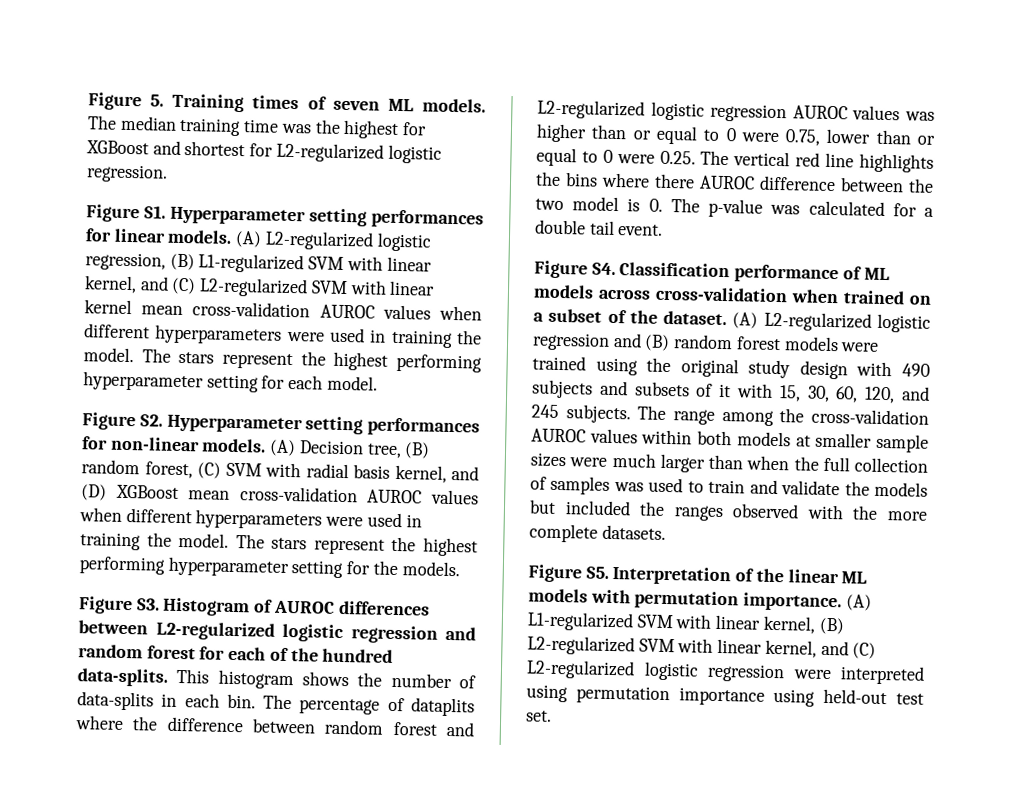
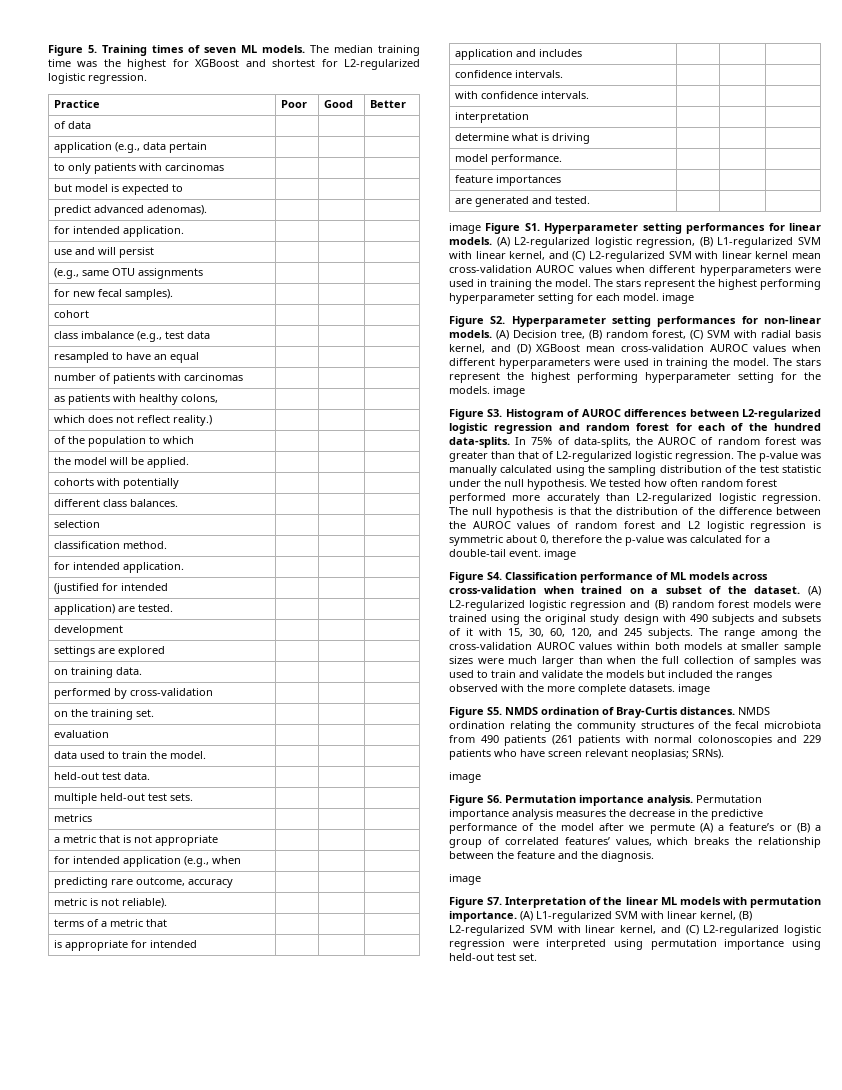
- Figure S1. Hyperparameter setting performances for linear models.
+ Practice | Poor | Good | Better
+ of data | | |
+ application (e.g., data pertain | | |
+ to only patients with carcinomas | | |
+ but model is expected to | | |
+ predict advanced adenomas). | | |
+ for intended application. | | |
+ use and will persist | | |
+ (e.g., same OTU assignments | | |
+ for new fecal samples). | | |
+ cohort | | |
+ class imbalance (e.g., test data | | |
+ resampled to have an equal | | |
+ number of patients with carcinomas | | |
+ as patients with healthy colons, | | |
+ which does not reflect reality.) | | |
+ of the population to which | | |
+ the model will be applied. | | |
+ cohorts with potentially | | |
+ different class balances. | | |
+ selection | | |
+ classification method. | | |
+ for intended application. | | |
+ (justified for intended | | |
+ application) are tested. | | |
+ development | | |
+ settings are explored | | |
+ on training data. | | |
+ performed by cross-validation | | |
+ on the training set. | | |
+ evaluation | | |
+ data used to train the model. | | |
+ held-out test data. | | |
+ multiple held-out test sets. | | |
+ metrics | | |
+ a metric that is not appropriate | | |
+ for intended application (e.g., when | | |
+ predicting rare outcome, accuracy | | |
+ metric is not reliable). | | |
+ terms of a metric that | | |
+ is appropriate for intended | | |
+ application and includes | | |
+ confidence intervals. | | |
+ with confidence intervals. | | |
+ interpretation | | |
+ determine what is driving | | |
+ model performance. | | |
+ feature importances | | |
+ are generated and tested. | | |
+ image Figure S1. Hyperparameter setting performances for linear models.
- The stars represent the highest performing hyperparameter setting for each model.
+ The stars represent the highest performing hyperparameter setting for each model. image
- The stars represent the highest performing hyperparameter setting for the models.
+ The stars represent the highest performing hyperparameter setting for the models. image
- This histogram shows the number of data-splits in each bin. The percentage of dataplits where the difference between random forest and L2-regularized logistic regression AUROC values was higher than or equal to 0 were 0.75, lower than or equal to 0 were 0.25. The vertical red line highlights the bins where there AUROC difference between the two model is 0. The p-value was calculated for a double tail event.
+ In 75% of data-splits, the AUROC of random forest was greater than that of L2-regularized logistic regression. The p-value was manually calculated using the sampling distribution of the test statistic under the null hypothesis. We tested how often random forest performed more accurately than L2-regularized logistic regression. The null hypothesis is that the distribution of the difference between the AUROC values of random forest and L2 logistic regression is symmetric about 0, therefore the p-value was calculated for a double-tail event. image
- The range among the cross-validation AUROC values within both models at smaller sample sizes were much larger than when the full collection of samples was used to train and validate the models but included the ranges observed with the more complete datasets.
+ The range among the cross-validation AUROC values within both models at smaller sample sizes were much larger than when the full collection of samples was used to train and validate the models but included the ranges observed with the more complete datasets. image
- Figure S5. Interpretation of the linear ML models with permutation importance.
+ Figure S5. NMDS ordination of Bray-Curtis distances. NMDS ordination relating the community structures of the fecal microbiota from 490 patients (261 patients with normal colonoscopies and 229 patients who have screen relevant neoplasias; SRNs).
+ image
+ Figure S6. Permutation importance analysis. Permutation importance analysis measures the decrease in the predictive performance of the model after we permute (A) a feature’s or (B) a group of correlated features’ values, which breaks the relationship between the feature and the diagnosis.
+ image
+ Figure S7. Interpretation of the linear ML models with permutation importance.

